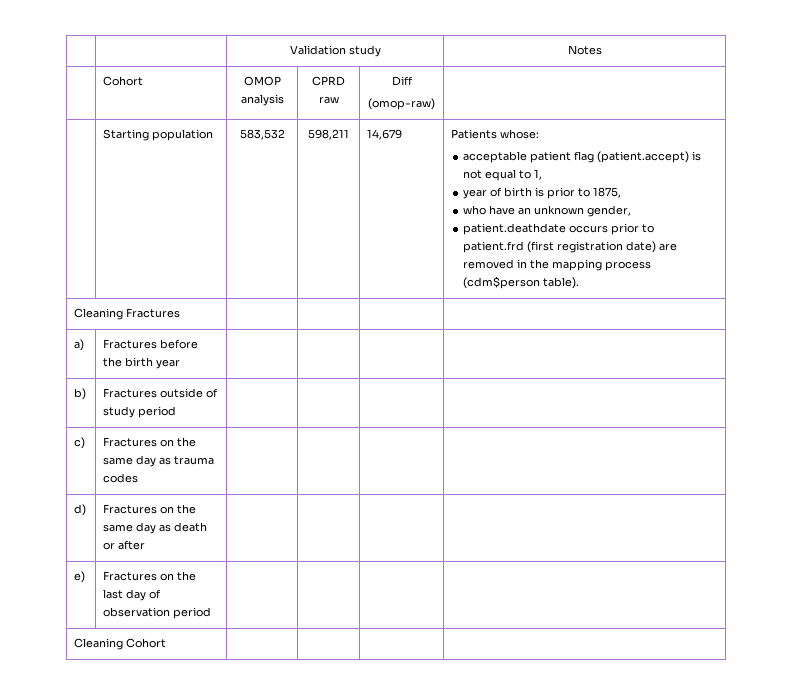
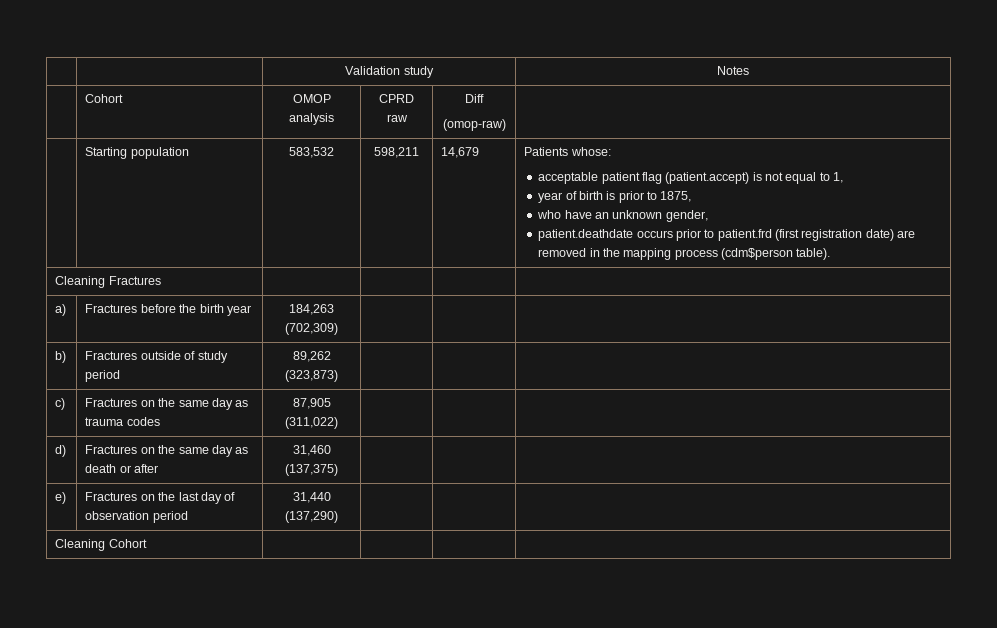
- a) | Fractures before the birth year | | | |
+ a) | Fractures before the birth year | 184,263 (702,309) | | |
- b) | Fractures outside of study period | | | |
+ b) | Fractures outside of study period | 89,262 (323,873) | | |
- c) | Fractures on the same day as trauma codes | | | |
+ c) | Fractures on the same day as trauma codes | 87,905 (311,022) | | |
- d) | Fractures on the same day as death or after | | | |
+ d) | Fractures on the same day as death or after | 31,460 (137,375) | | |
- e) | Fractures on the last day of observation period | | | |
+ e) | Fractures on the last day of observation period | 31,440 (137,290) | | |

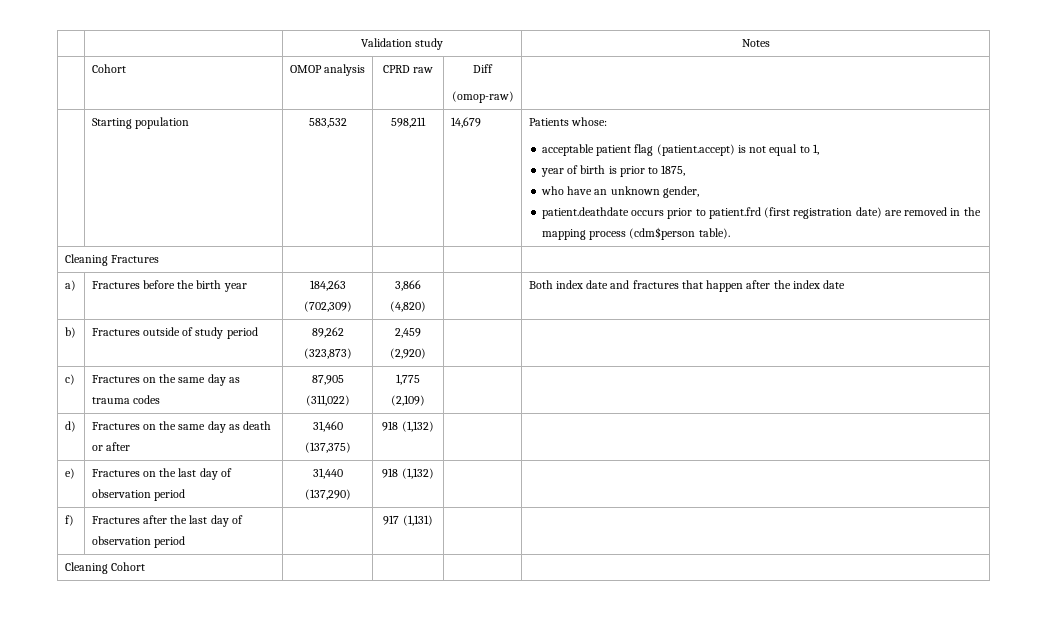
- a) | Fractures before the birth year | 184,263 (702,309) | | |
+ a) | Fractures before the birth year | 184,263 (702,309) | 3,866 (4,820) | | Both index date and fractures that happen after the index date
- b) | Fractures outside of study period | 89,262 (323,873) | | |
+ b) | Fractures outside of study period | 89,262 (323,873) | 2,459 (2,920) | |
- c) | Fractures on the same day as trauma codes | 87,905 (311,022) | | |
+ c) | Fractures on the same day as trauma codes | 87,905 (311,022) | 1,775 (2,109) | |
- d) | Fractures on the same day as death or after | 31,460 (137,375) | | |
+ d) | Fractures on the same day as death or after | 31,460 (137,375) | 918 (1,132) | |
- e) | Fractures on the last day of observation period | 31,440 (137,290) | | |
+ e) | Fractures on the last day of observation period | 31,440 (137,290) | 918 (1,132) | |
+ f) | Fractures after the last day of observation period | | 917 (1,131) | |

